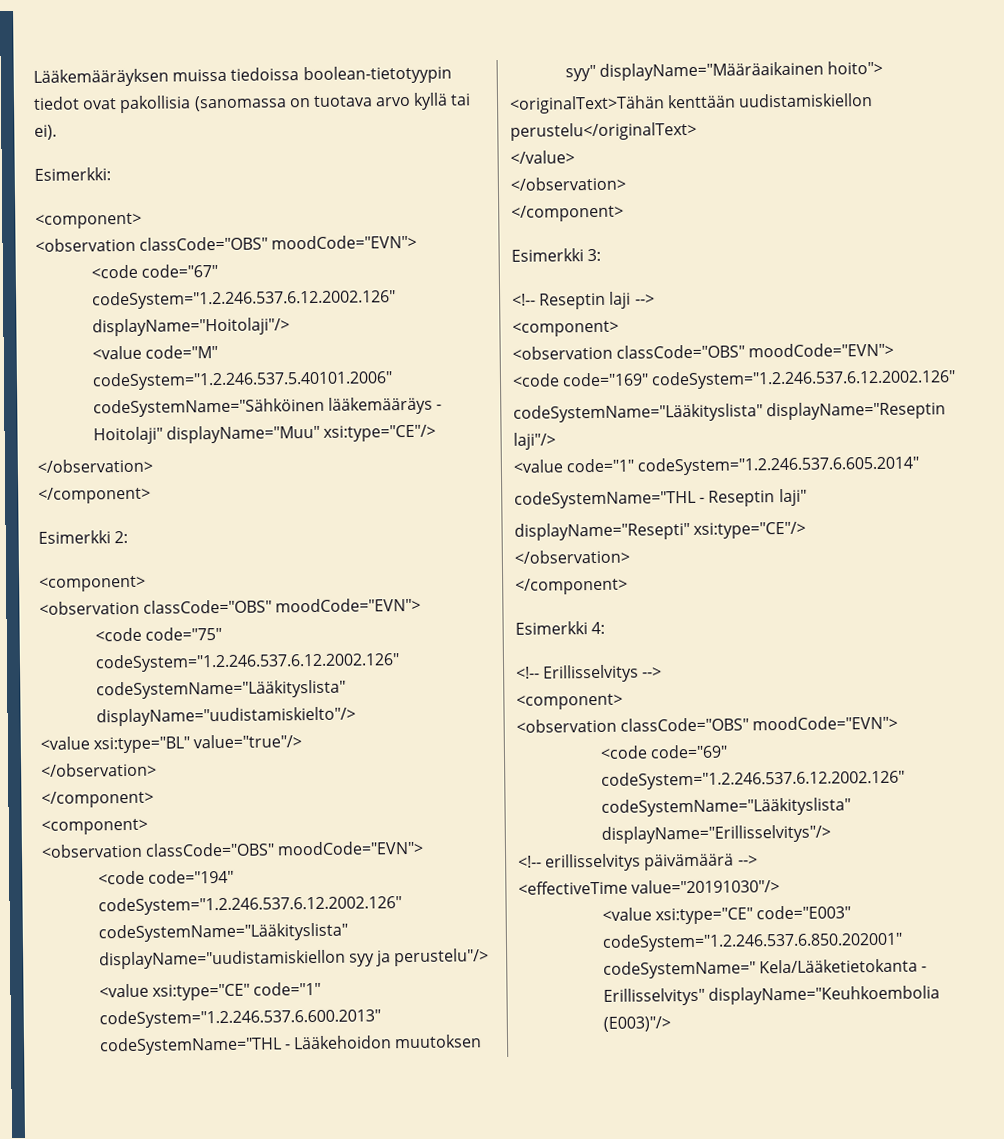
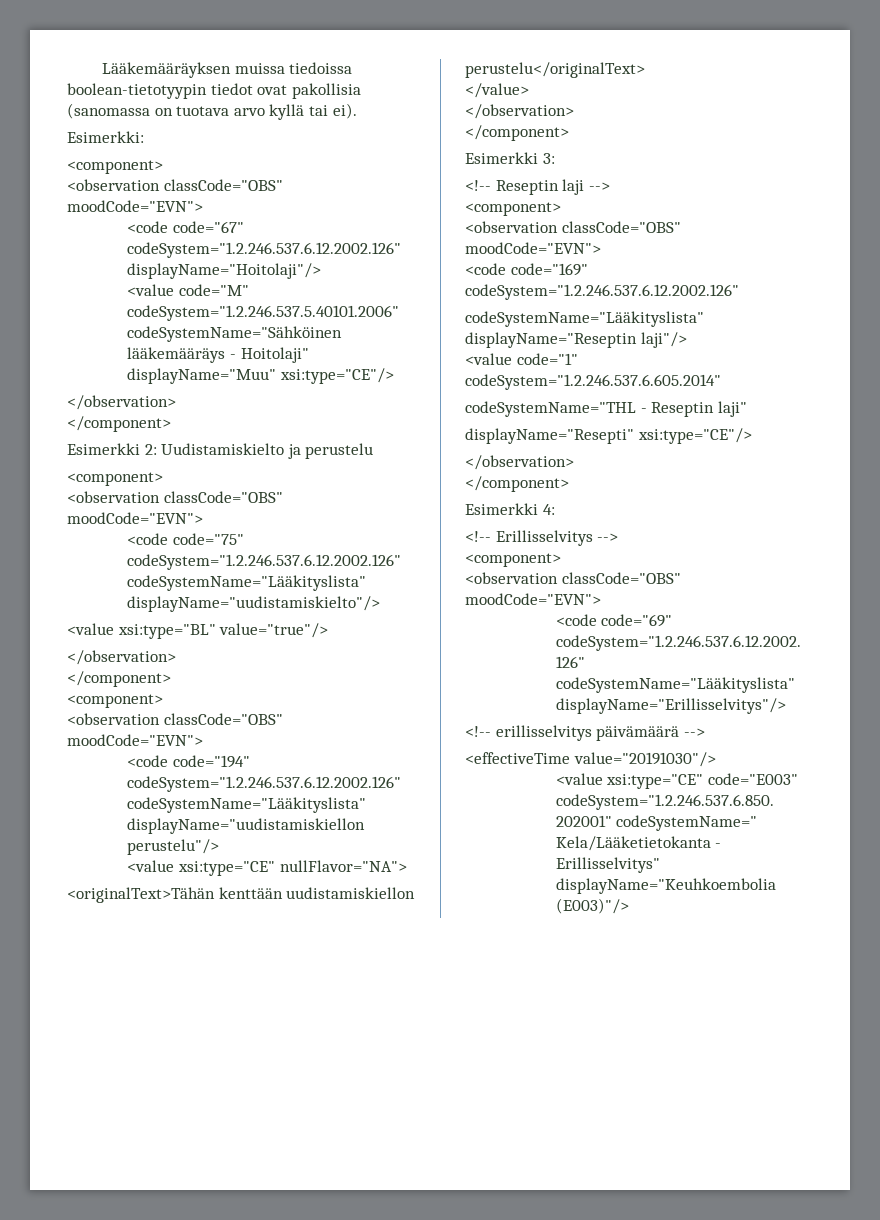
- Esimerkki 2:
+ Esimerkki 2: Uudistamiskielto ja perustelu
- <code code="194" codeSystem="1.2.246.537.6.12.2002.126" codeSystemName="Lääkityslista" displayName="uudistamiskiellon syy ja perustelu"/>
+ <code code="194" codeSystem="1.2.246.537.6.12.2002.126" codeSystemName="Lääkityslista" displayName="uudistamiskiellon perustelu"/>
- <value xsi:type="CE" code="1" codeSystem="1.2.246.537.6.600.2013" codeSystemName="THL - Lääkehoidon muutoksen syy" displayName="Määräaikainen hoito">
+ <value xsi:type="CE" nullFlavor="NA">

